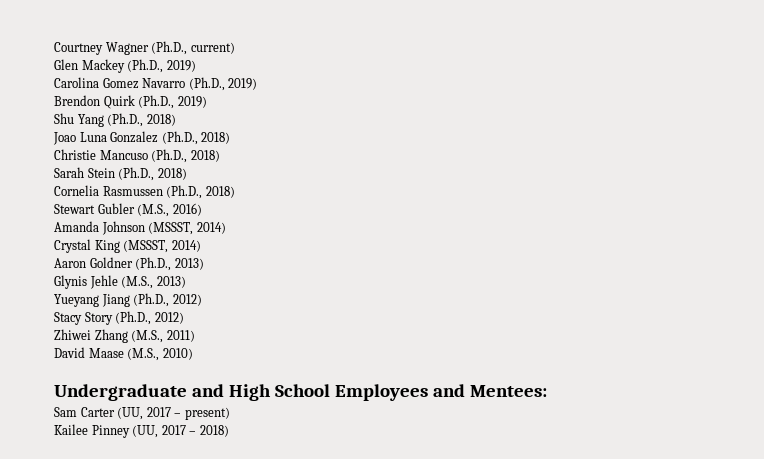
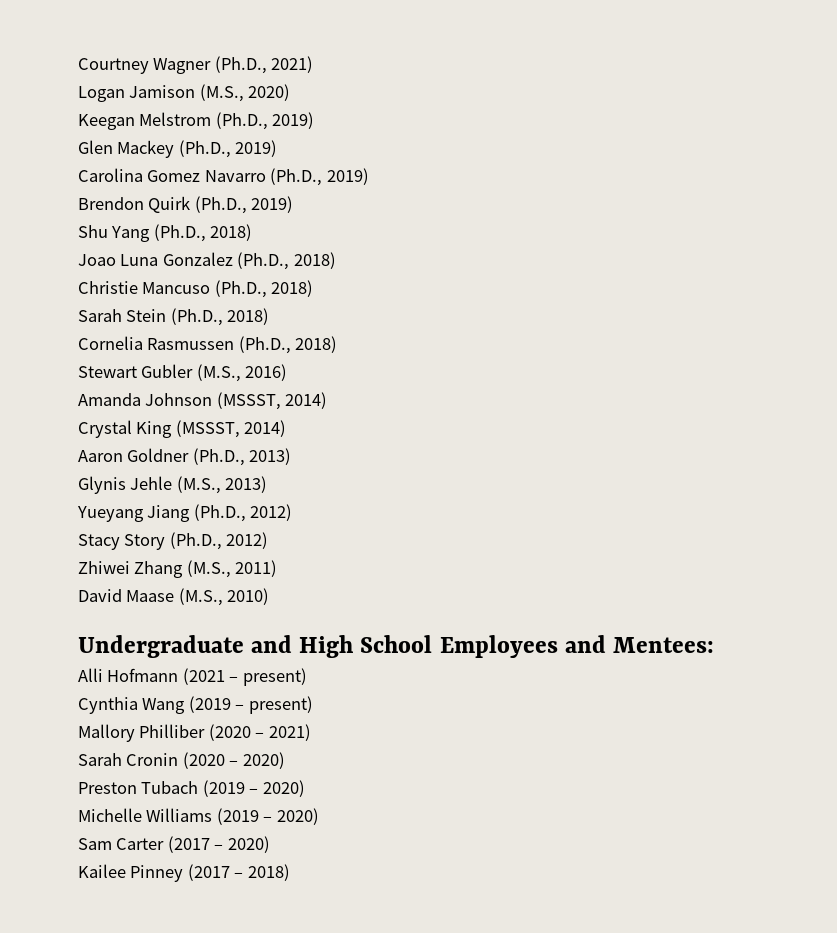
- Courtney Wagner (Ph.D., current)
+ Courtney Wagner (Ph.D., 2021)
+ Logan Jamison (M.S., 2020)
+ Keegan Melstrom (Ph.D., 2019)
- Sam Carter (UU, 2017 – present)
+ Alli Hofmann (2021 – present)
+ Cynthia Wang (2019 – present)
+ Mallory Philliber (2020 – 2021)
+ Sarah Cronin (2020 – 2020)
+ Preston Tubach (2019 – 2020)
+ Michelle Williams (2019 – 2020)
+ Sam Carter (2017 – 2020)
- Kailee Pinney (UU, 2017 – 2018)
+ Kailee Pinney (2017 – 2018)

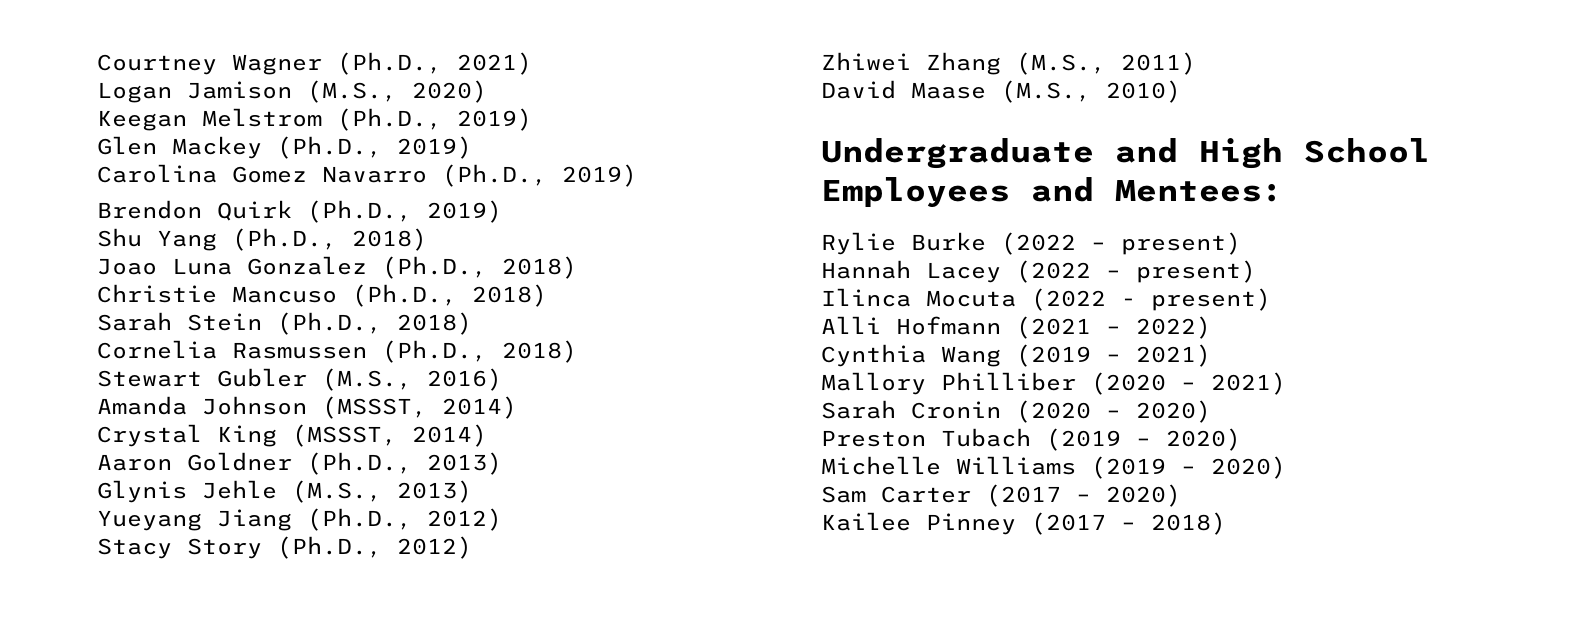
+ Rylie Burke (2022 – present)
+ Hannah Lacey (2022 – present)
+ Ilinca Mocuta (2022 - present)
- Alli Hofmann (2021 – present)
+ Alli Hofmann (2021 – 2022)
- Cynthia Wang (2019 – present)
+ Cynthia Wang (2019 – 2021)

